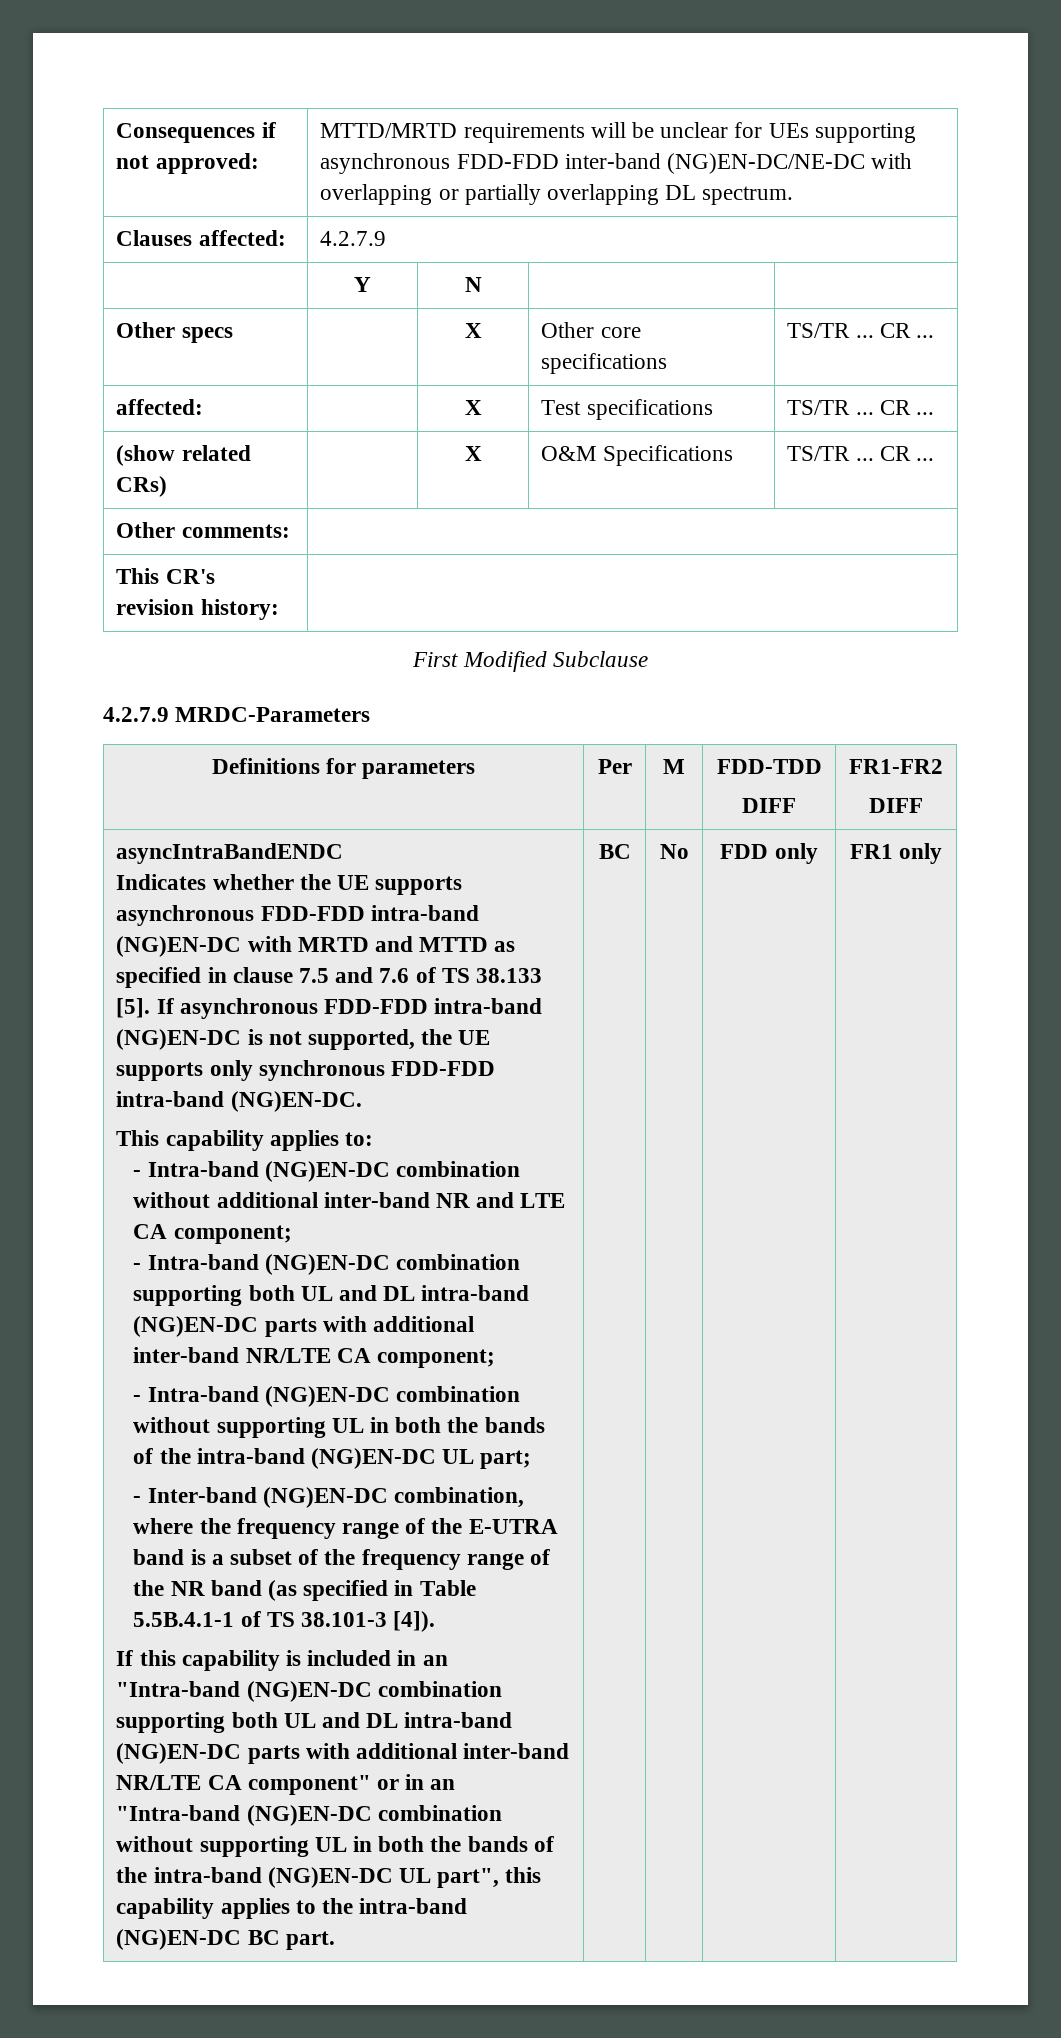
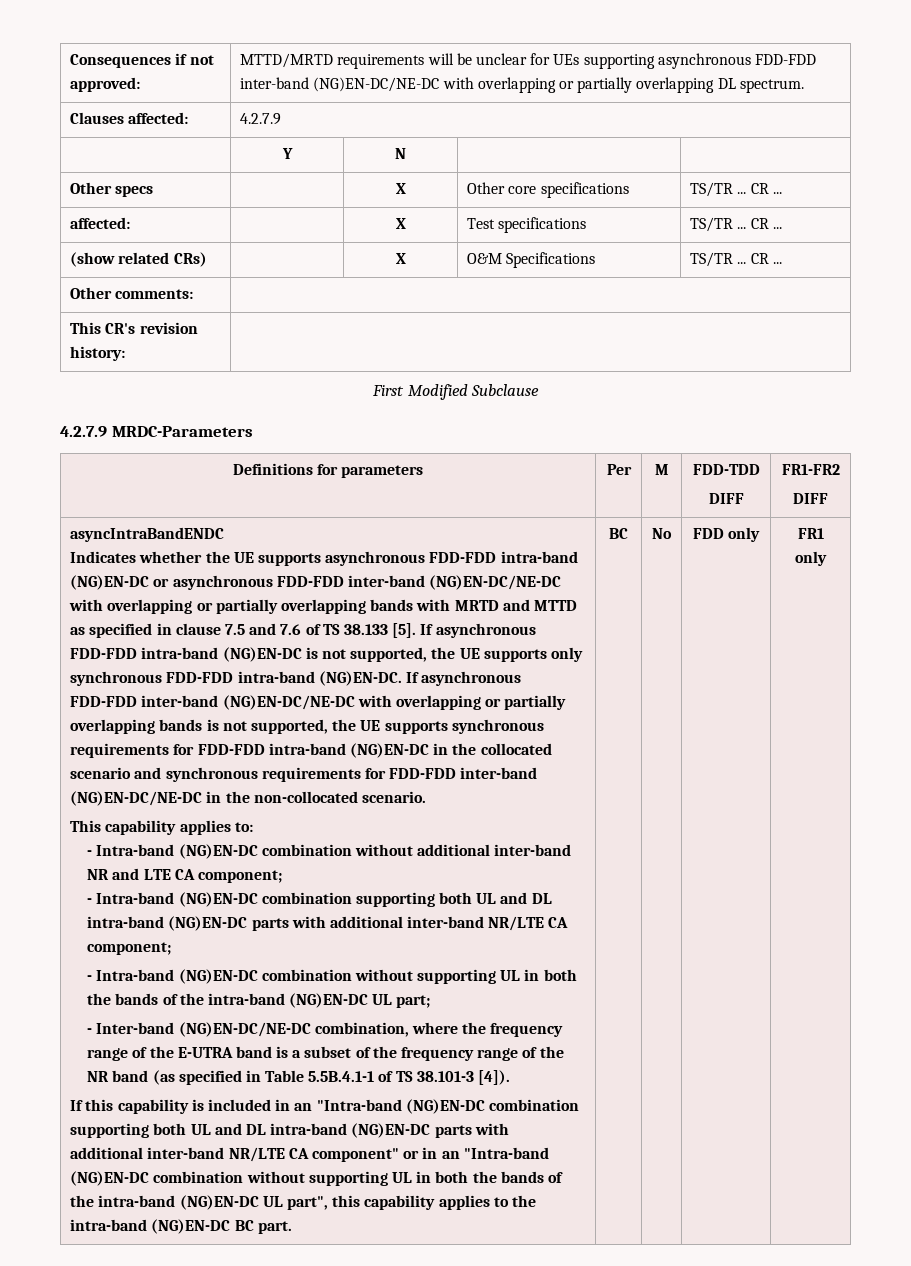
- Indicates whether the UE supports asynchronous FDD-FDD intra-band (NG)EN-DC with MRTD and MTTD as specified in clause 7.5 and 7.6 of TS 38.133 [5].
+ Indicates whether the UE supports asynchronous FDD-FDD intra-band (NG)EN-DC or asynchronous FDD-FDD inter-band (NG)EN-DC/NE-DC with overlapping or partially overlapping bands with MRTD and MTTD as specified in clause 7.5 and 7.6 of TS 38.133 [5].
+ If asynchronous FDD-FDD inter-band (NG)EN-DC/NE-DC with overlapping or partially overlapping bands is not supported, the UE supports synchronous requirements for FDD-FDD intra-band (NG)EN-DC in the collocated scenario and synchronous requirements for FDD-FDD inter-band (NG)EN-DC/NE-DC in the non-collocated scenario.
- - Inter-band (NG)EN-DC combination, where the frequency range of the E-UTRA band is a subset of the frequency range of the NR band (as specified in Table 5.5B.4.1-1 of TS 38.101-3 [4]).
+ - Inter-band (NG)EN-DC/NE-DC combination, where the frequency range of the E-UTRA band is a subset of the frequency range of the NR band (as specified in Table 5.5B.4.1-1 of TS 38.101-3 [4]).

